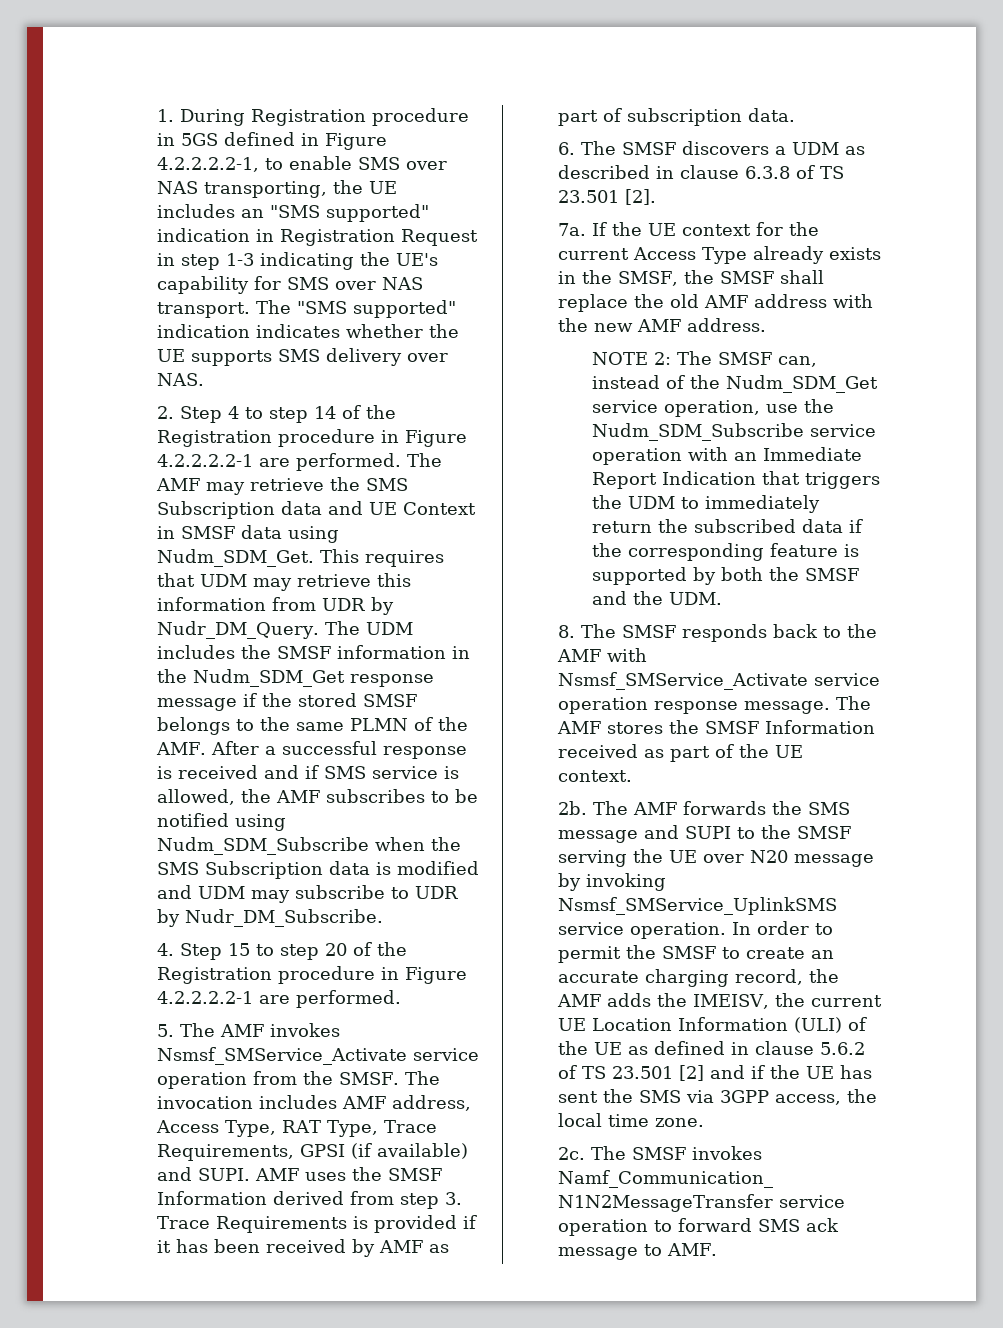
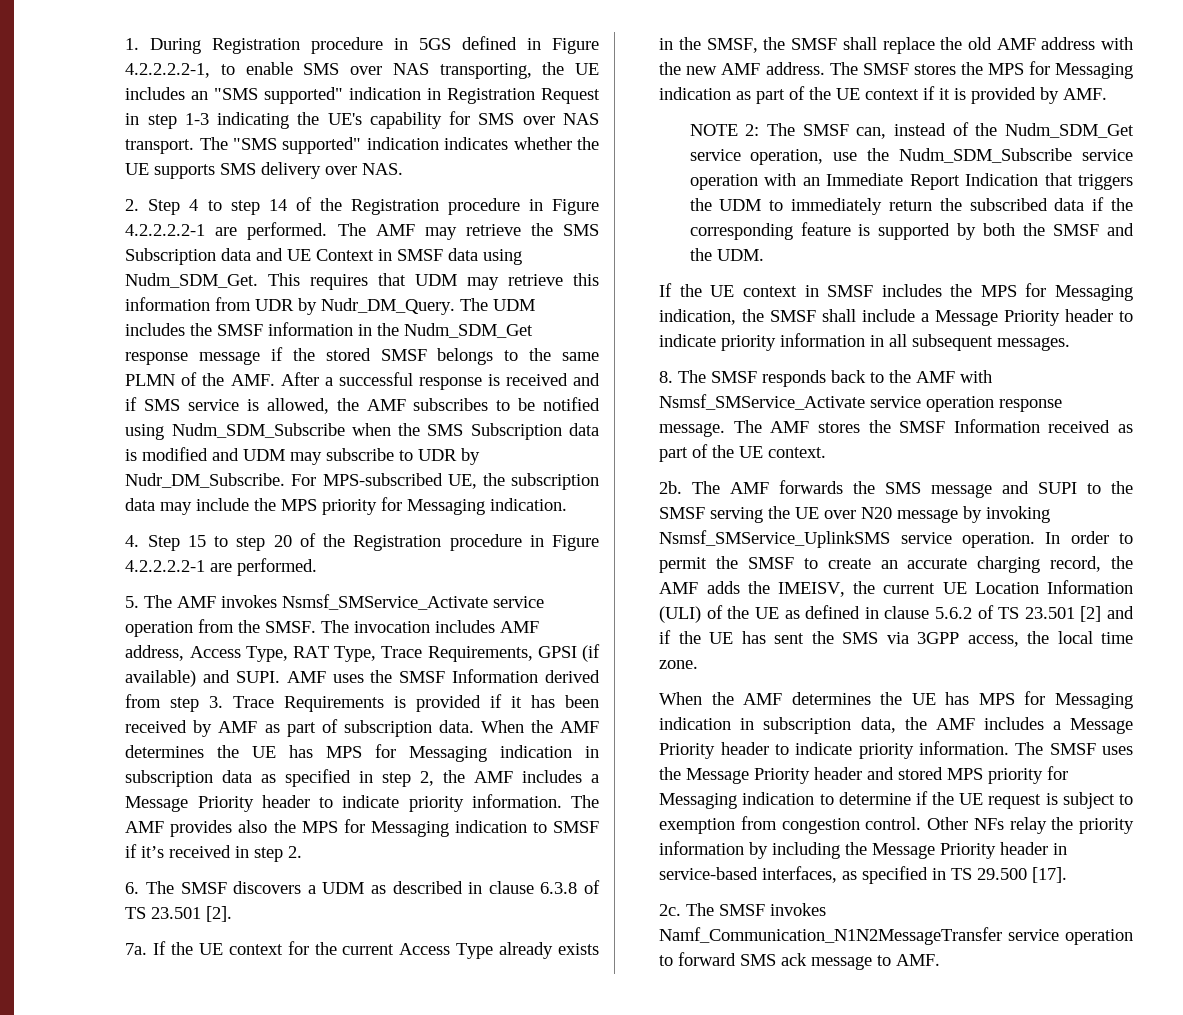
+ For MPS-subscribed UE, the subscription data may include the MPS priority for Messaging indication.
+ When the AMF determines the UE has MPS for Messaging indication in subscription data as specified in step 2, the AMF includes a Message Priority header to indicate priority information. The AMF provides also the MPS for Messaging indication to SMSF if it’s received in step 2.
+ The SMSF stores the MPS for Messaging indication as part of the UE context if it is provided by AMF.
+ If the UE context in SMSF includes the MPS for Messaging indication, the SMSF shall include a Message Priority header to indicate priority information in all subsequent messages.
+ When the AMF determines the UE has MPS for Messaging indication in subscription data, the AMF includes a Message Priority header to indicate priority information. The SMSF uses the Message Priority header and stored MPS priority for Messaging indication to determine if the UE request is subject to exemption from congestion control. Other NFs relay the priority information by including the Message Priority header in service-based interfaces, as specified in TS 29.500 [17].

